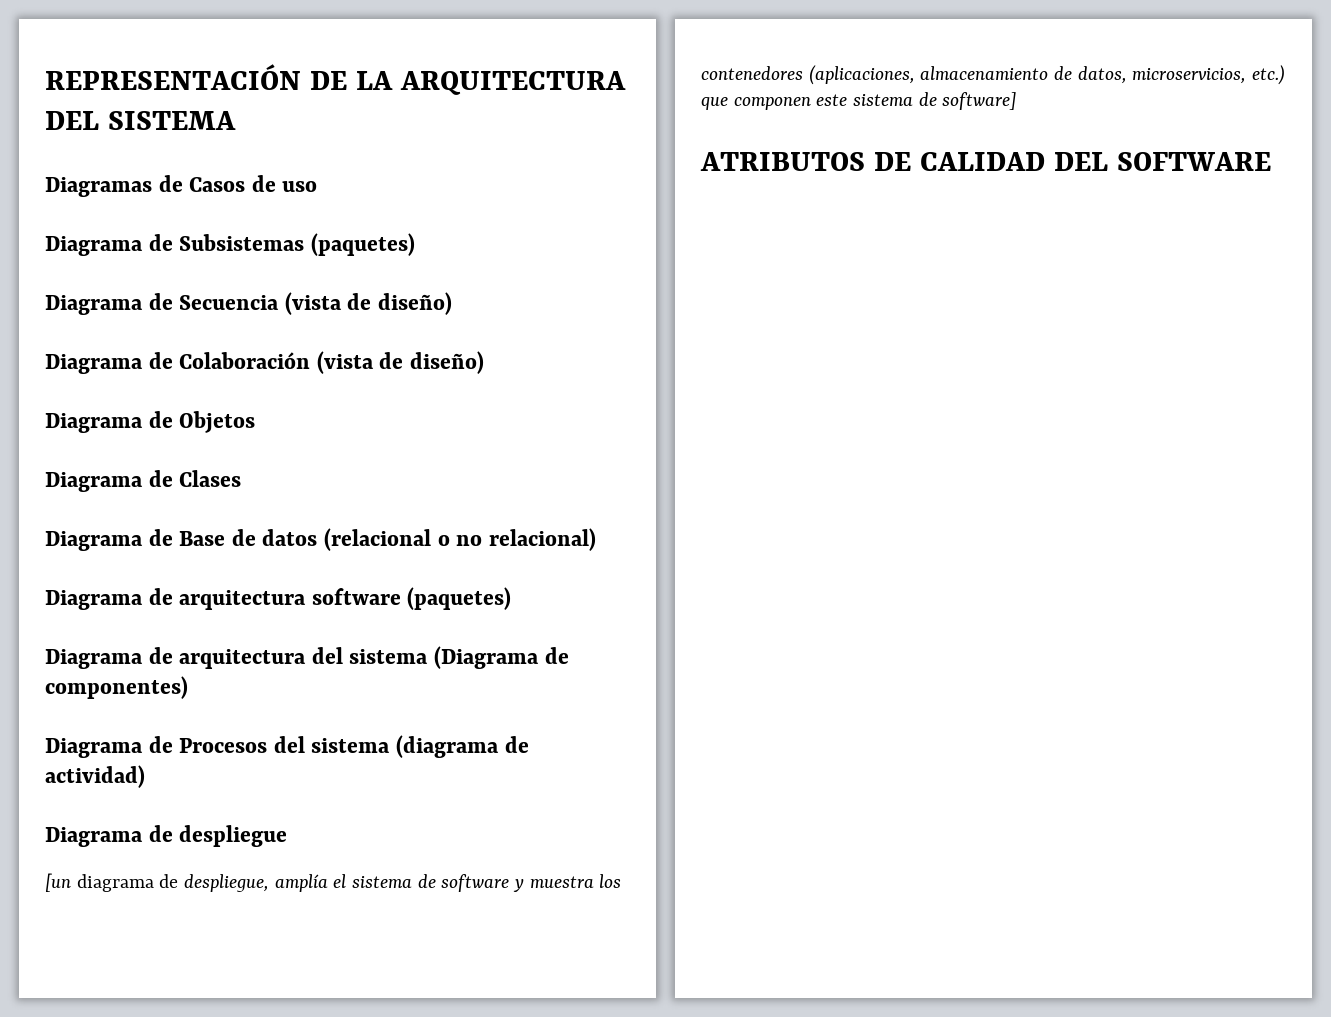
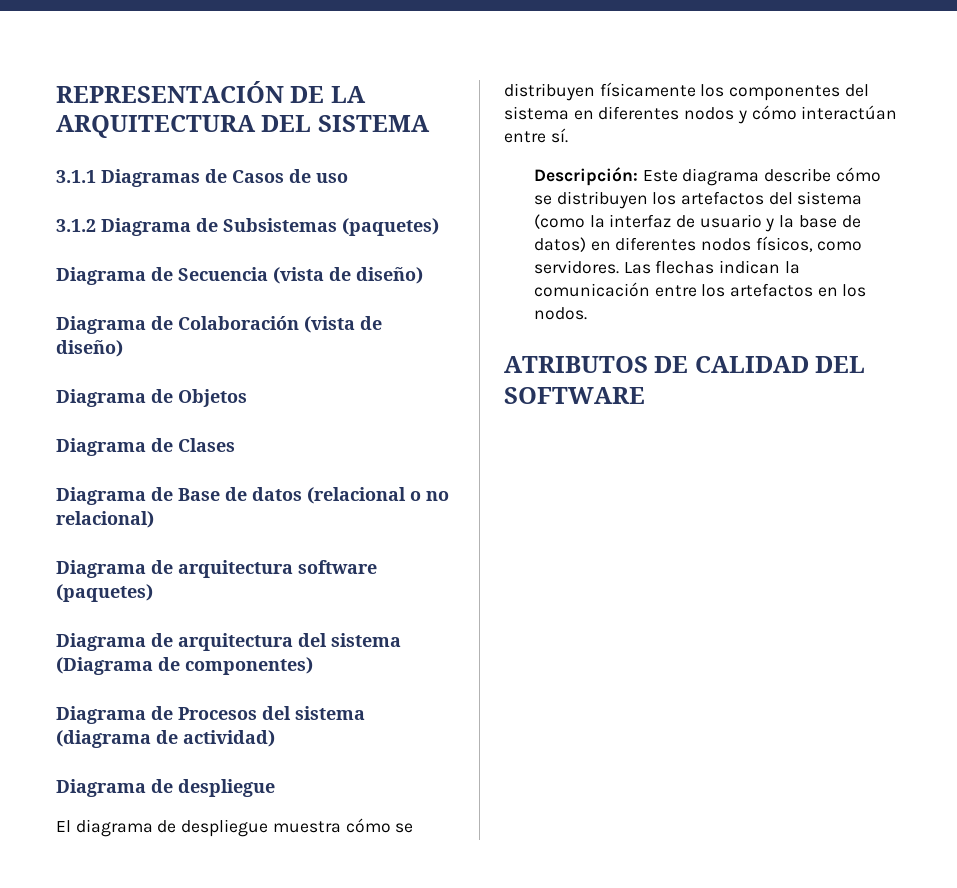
- Diagramas de Casos de uso
+ 3.1.1 Diagramas de Casos de uso
- Diagrama de Subsistemas (paquetes)
+ 3.1.2 Diagrama de Subsistemas (paquetes)
- [un diagrama de despliegue, amplía el sistema de software y muestra los contenedores (aplicaciones, almacenamiento de datos, microservicios, etc.) que componen este sistema de software]
+ El diagrama de despliegue muestra cómo se distribuyen físicamente los componentes del sistema en diferentes nodos y cómo interactúan entre sí.
+ Descripción: Este diagrama describe cómo se distribuyen los artefactos del sistema (como la interfaz de usuario y la base de datos) en diferentes nodos físicos, como servidores. Las flechas indican la comunicación entre los artefactos en los nodos.

